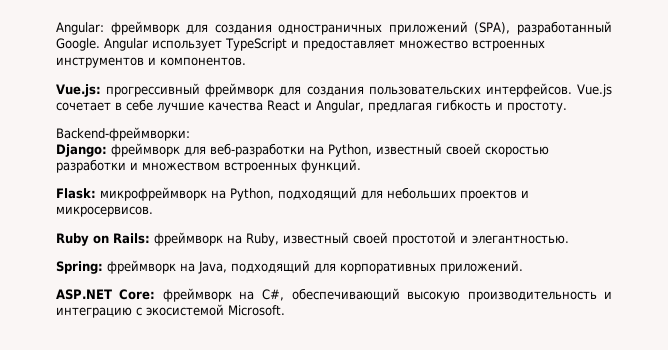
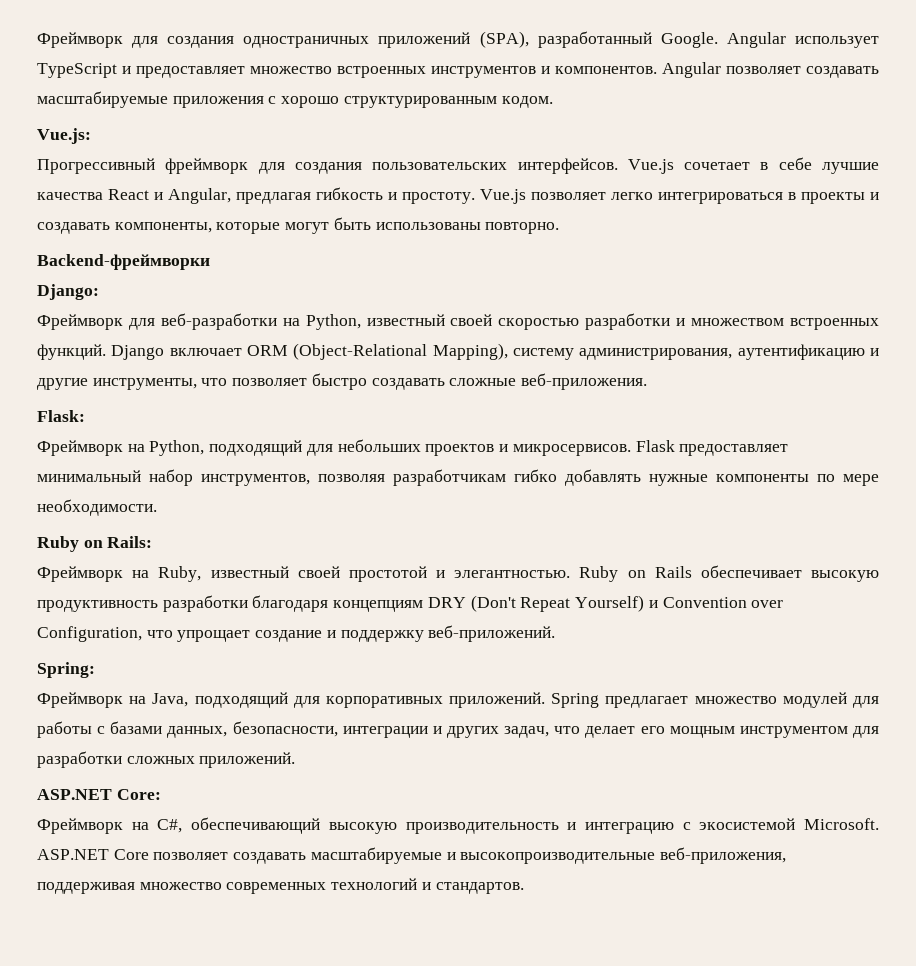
- Angular: фреймворк для создания одностраничных приложений (SPA), разработанный Google.
+ Фреймворк для создания одностраничных приложений (SPA), разработанный Google.
+ Angular позволяет создавать масштабируемые приложения с хорошо структурированным кодом.
- Vue.js: прогрессивный фреймворк для создания пользовательских интерфейсов.
+ Vue.js:
+ Прогрессивный фреймворк для создания пользовательских интерфейсов.
- Vue.js сочетает в себе лучшие качества React и Angular, предлагая гибкость и простоту.
- Backend-фреймворки:
+ Vue.js сочетает в себе лучшие качества React и Angular, предлагая гибкость и простоту. Vue.js позволяет легко интегрироваться в проекты и создавать компоненты, которые могут быть использованы повторно.
+ Backend-фреймворки
- Django: фреймворк для веб-разработки на Python, известный своей скоростью разработки и множеством встроенных функций.
+ Django:
+ Фреймворк для веб-разработки на Python, известный своей скоростью разработки и множеством встроенных функций. Django включает ORM (Object-Relational Mapping), систему администрирования, аутентификацию и другие инструменты, что позволяет быстро создавать сложные веб-приложения.
- Flask: микрофреймворк на Python, подходящий для небольших проектов и микросервисов.
+ Flask:
+ Фреймворк на Python, подходящий для небольших проектов и микросервисов. Flask предоставляет минимальный набор инструментов, позволяя разработчикам гибко добавлять нужные компоненты по мере необходимости.
- Ruby on Rails: фреймворк на Ruby, известный своей простотой и элегантностью.
+ Ruby on Rails:
+ Фреймворк на Ruby, известный своей простотой и элегантностью. Ruby on Rails обеспечивает высокую продуктивность разработки благодаря концепциям DRY (Don't Repeat Yourself) и Convention over Configuration, что упрощает создание и поддержку веб-приложений.
- Spring: фреймворк на Java, подходящий для корпоративных приложений.
+ Spring:
+ Фреймворк на Java, подходящий для корпоративных приложений. Spring предлагает множество модулей для работы с базами данных, безопасности, интеграции и других задач, что делает его мощным инструментом для разработки сложных приложений.
- ASP.NET Core: фреймворк на C#, обеспечивающий высокую производительность и интеграцию с экосистемой Microsoft.
+ ASP.NET Core:
+ Фреймворк на C#, обеспечивающий высокую производительность и интеграцию с экосистемой Microsoft.
+ ASP.NET Core позволяет создавать масштабируемые и высокопроизводительные веб-приложения, поддерживая множество современных технологий и стандартов.

